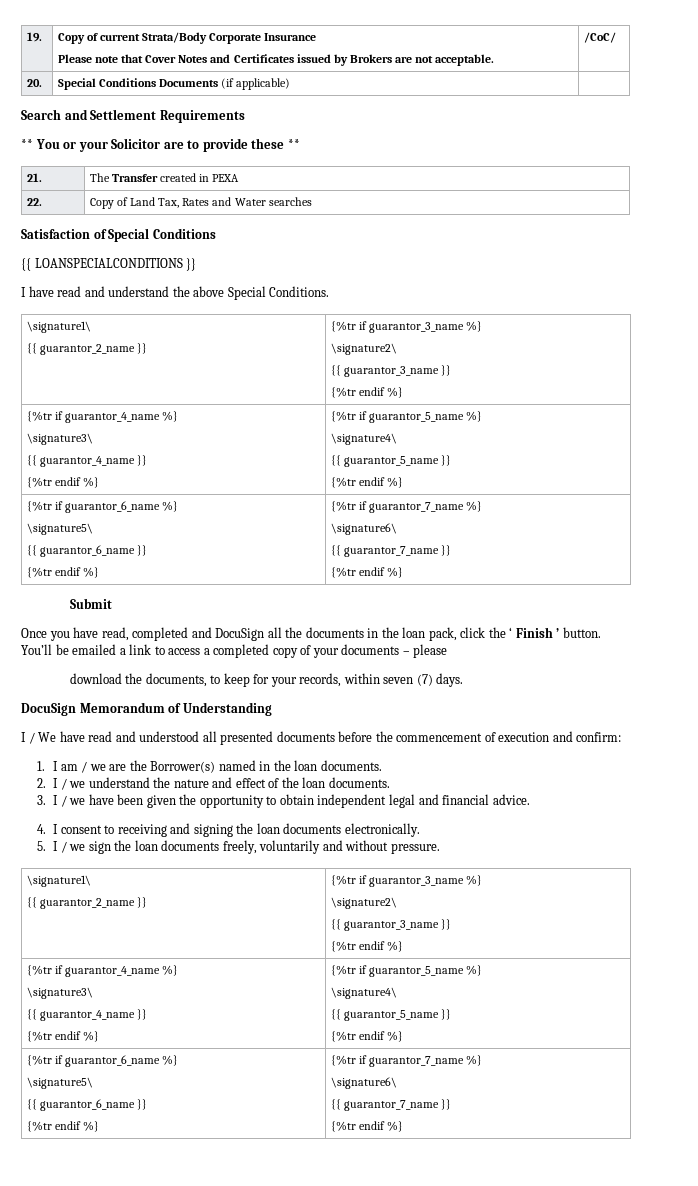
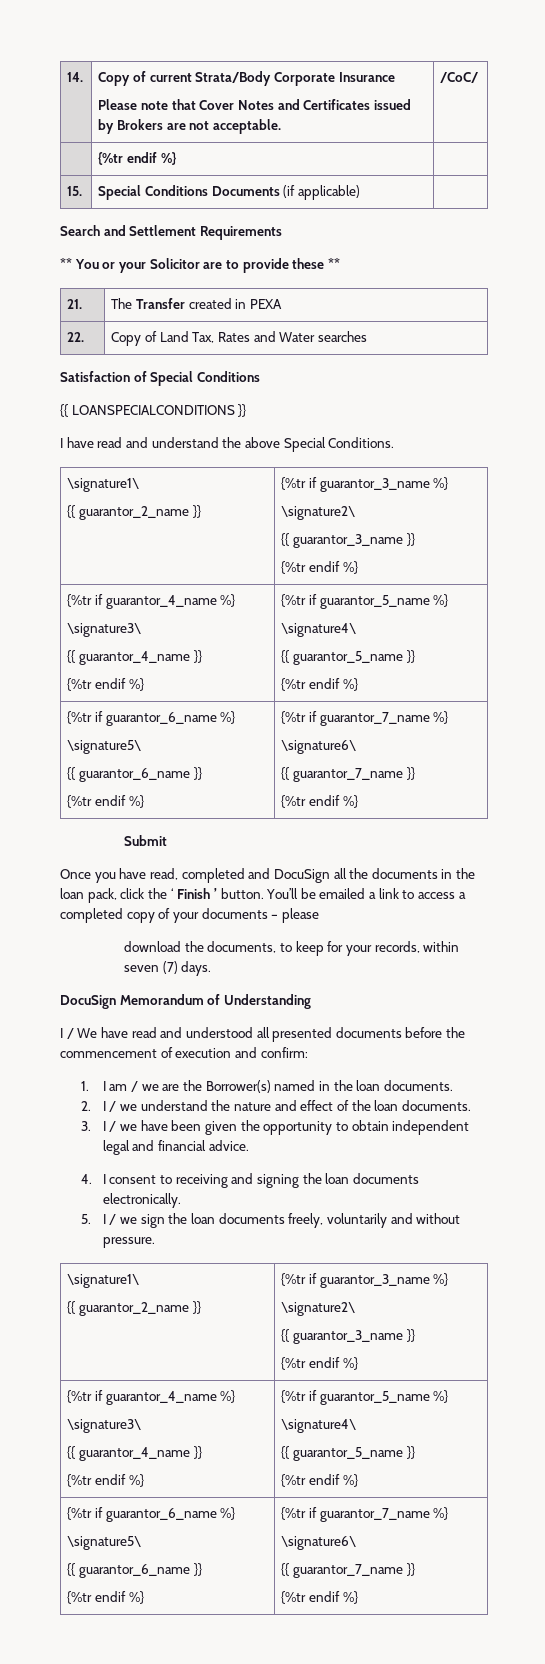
- 19. | Copy of current Strata/Body Corporate Insurance
+ 14. | Copy of current Strata/Body Corporate Insurance
- 20. | Special Conditions Documents (if applicable) |
+ | {%tr endif %} |
+ 15. | Special Conditions Documents (if applicable) |

